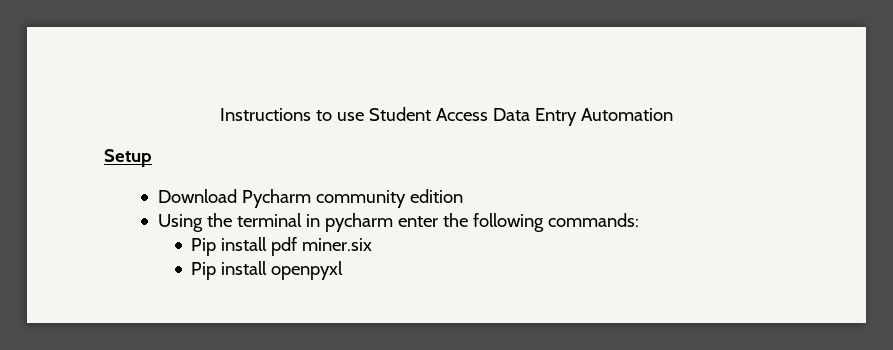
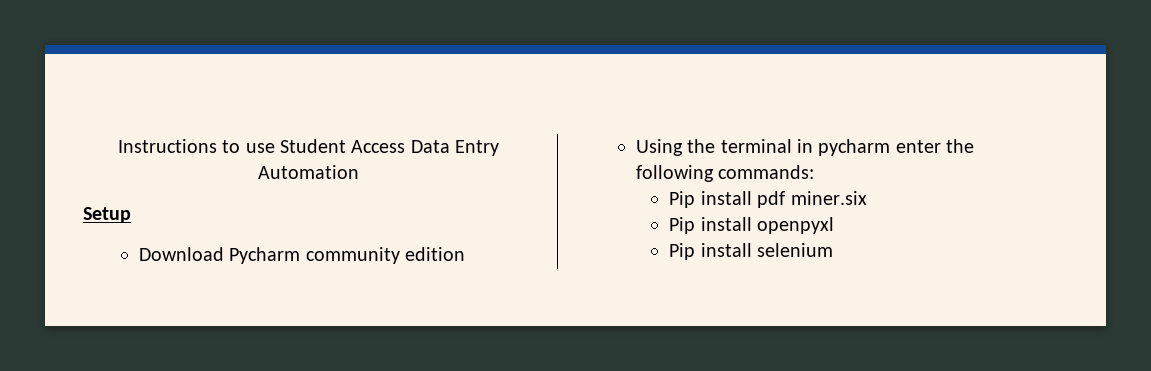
+ Pip install selenium

